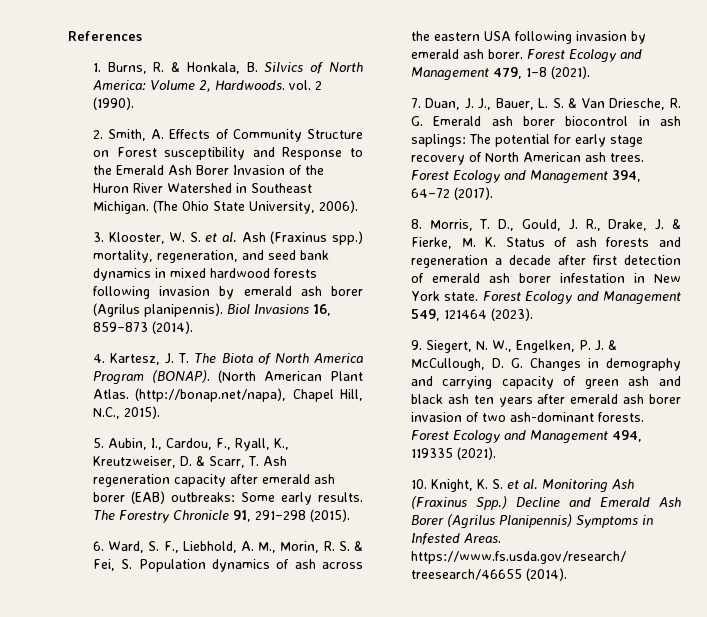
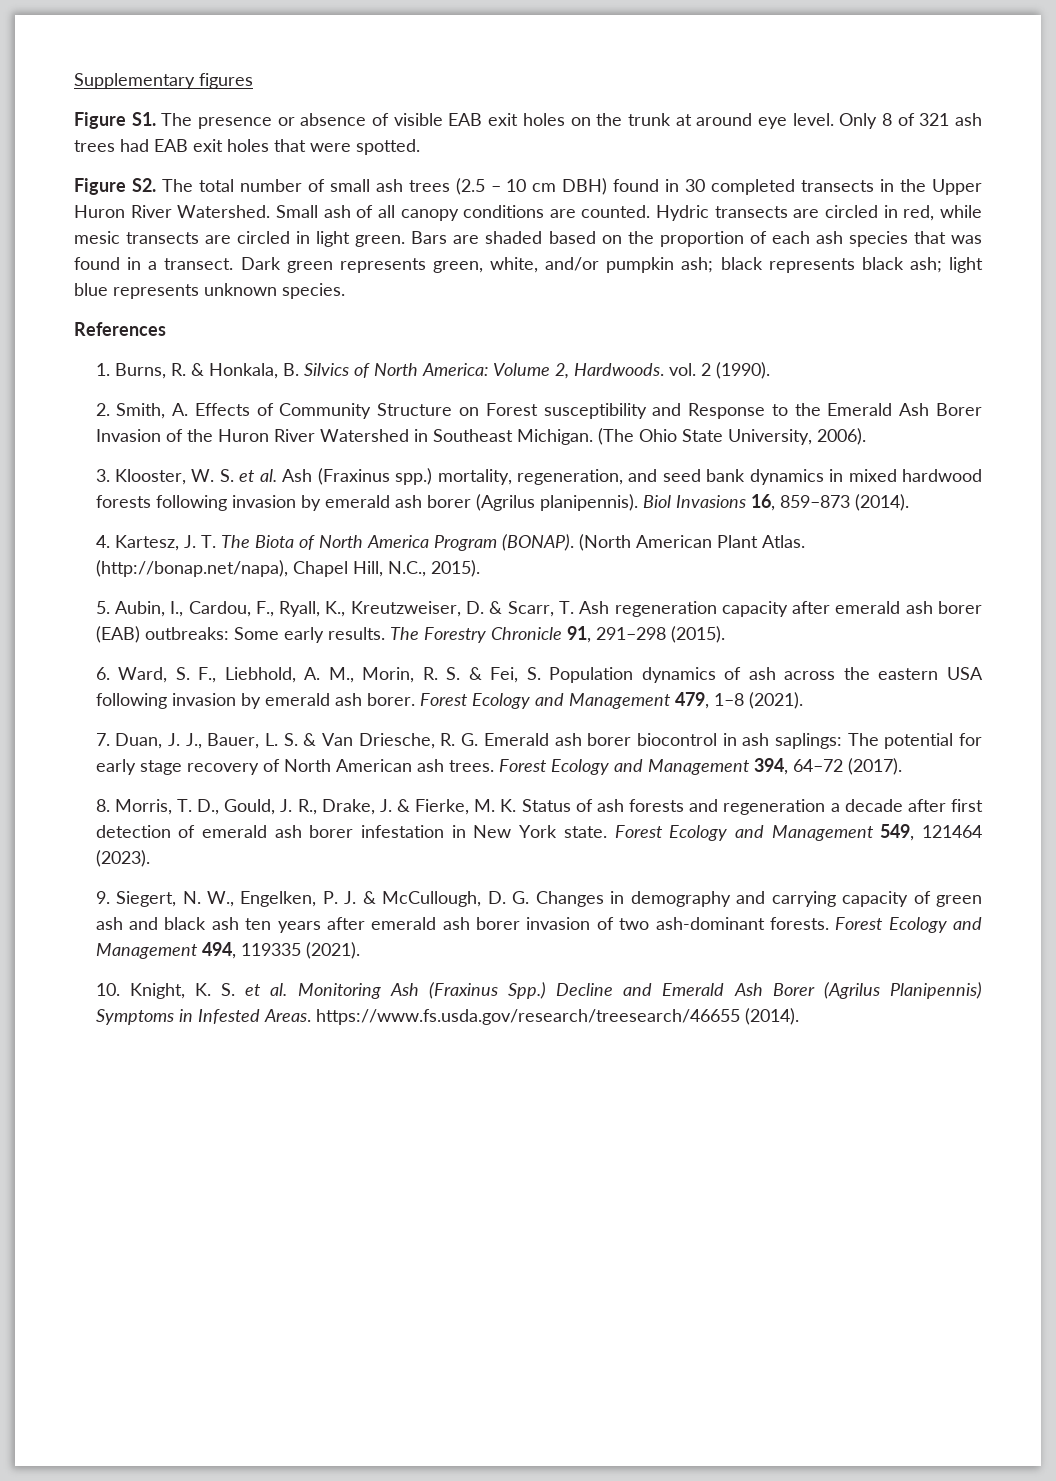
+ Supplementary figures
+ Figure S1. The presence or absence of visible EAB exit holes on the trunk at around eye level. Only 8 of 321 ash trees had EAB exit holes that were spotted.
+ Figure S2. The total number of small ash trees (2.5 – 10 cm DBH) found in 30 completed transects in the Upper Huron River Watershed. Small ash of all canopy conditions are counted. Hydric transects are circled in red, while mesic transects are circled in light green. Bars are shaded based on the proportion of each ash species that was found in a transect. Dark green represents green, white, and/or pumpkin ash; black represents black ash; light blue represents unknown species.

